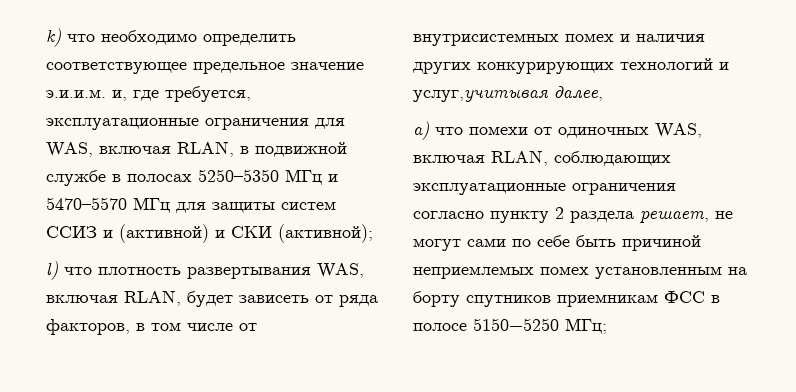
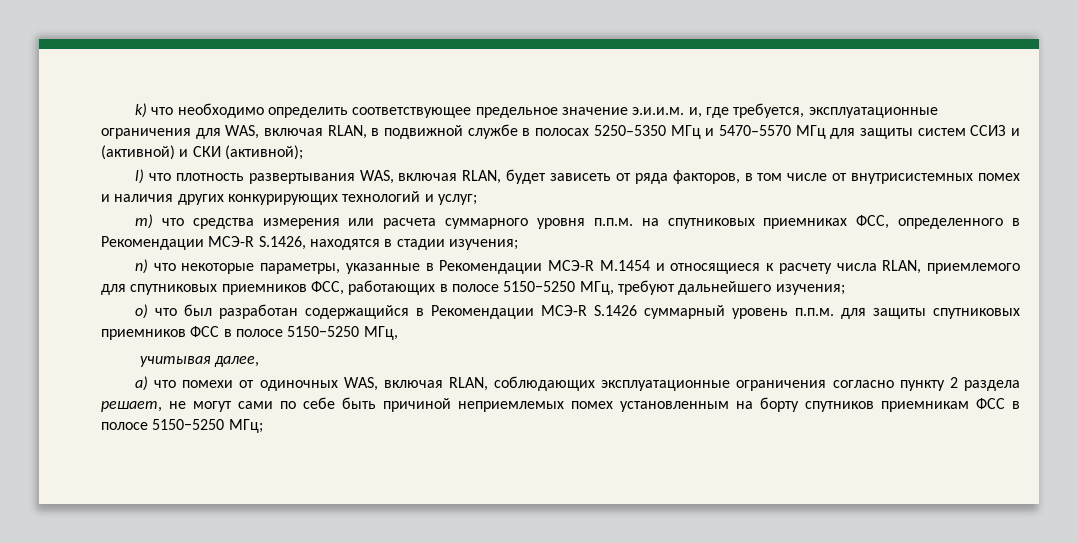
- l) что плотность развертывания WAS, включая RLAN, будет зависеть от ряда факторов, в том числе от внутрисистемных помех и наличия других конкурирующих технологий и услуг,учитывая далее,
+ l) что плотность развертывания WAS, включая RLAN, будет зависеть от ряда факторов, в том числе от внутрисистемных помех и наличия других конкурирующих технологий и услуг;
+ m) что средства измерения или расчета суммарного уровня п.п.м. на спутниковых приемниках ФСС, определенного в Рекомендации МСЭ-R S.1426, находятся в стадии изучения;
+ n) что некоторые параметры, указанные в Рекомендации МСЭ-R M.1454 и относящиеся к расчету числа RLAN, приемлемого для спутниковых приемников ФСС, работающих в полосе 5150−5250 МГц, требуют дальнейшего изучения;
+ o) что был разработан содержащийся в Рекомендации МСЭ-R S.1426 суммарный уровень п.п.м. для защиты спутниковых приемников ФСС в полосе 5150−5250 МГц,
+ учитывая далее,

